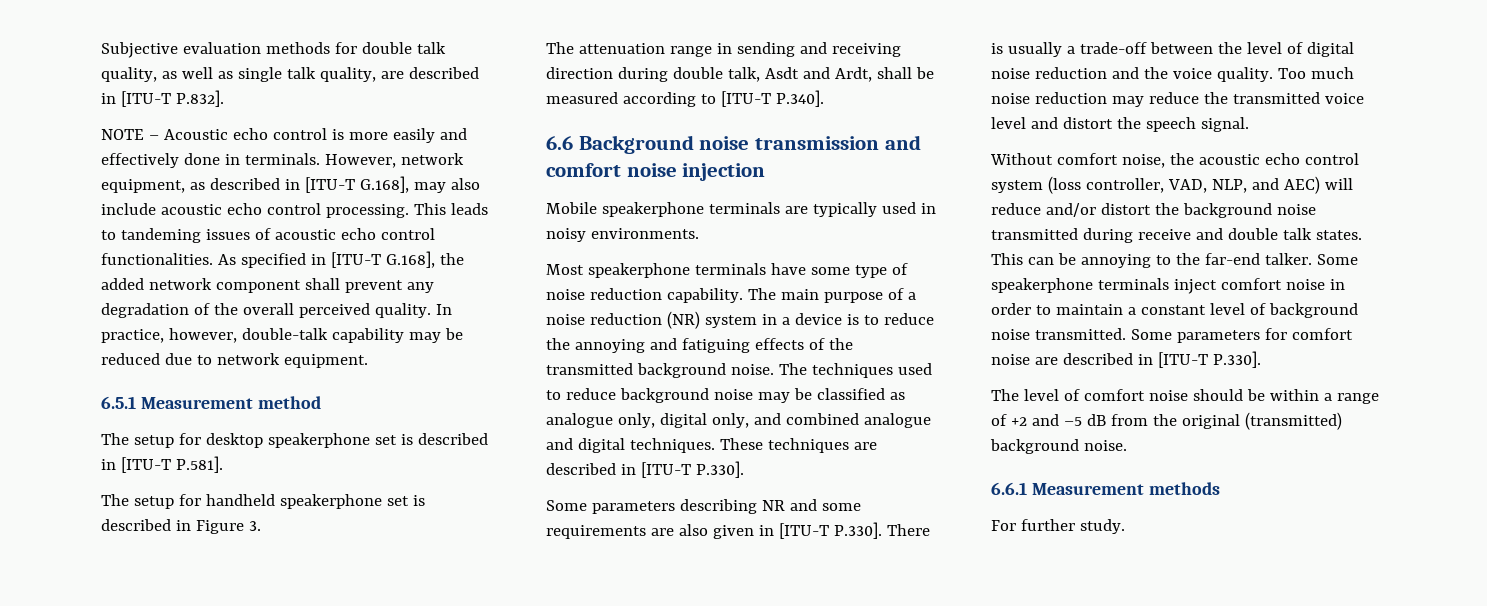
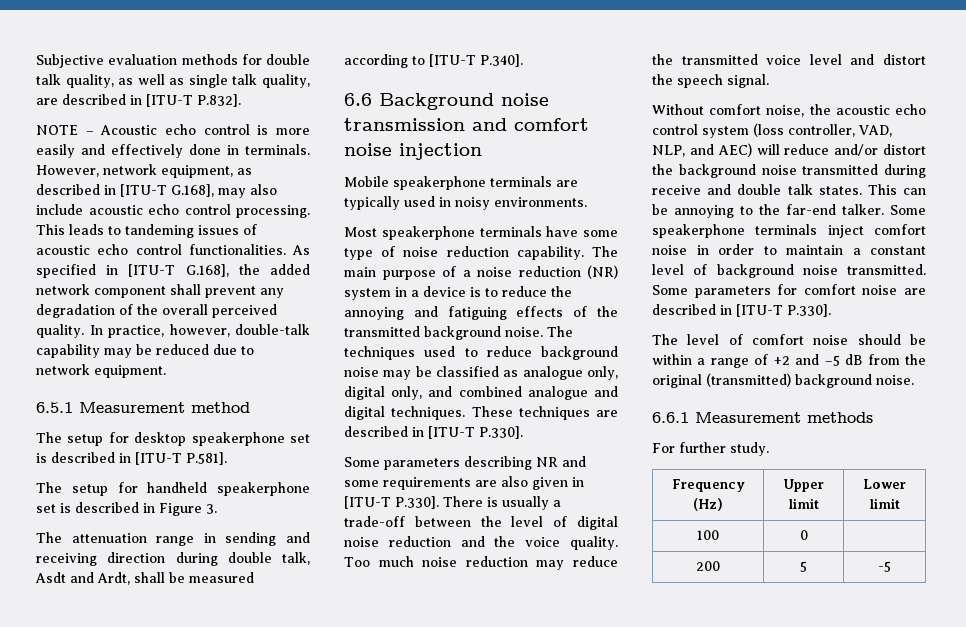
+ Frequency (Hz) | Upper limit | Lower limit
+ 100 | 0 |
+ 200 | 5 | -5

